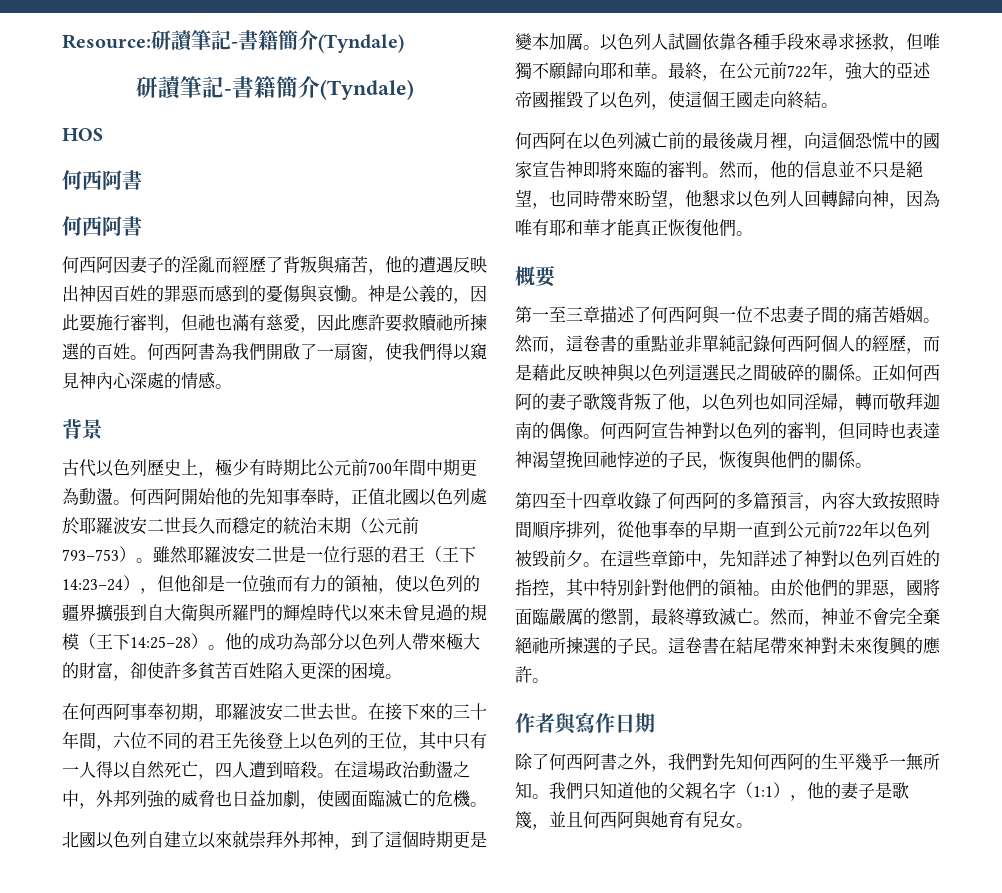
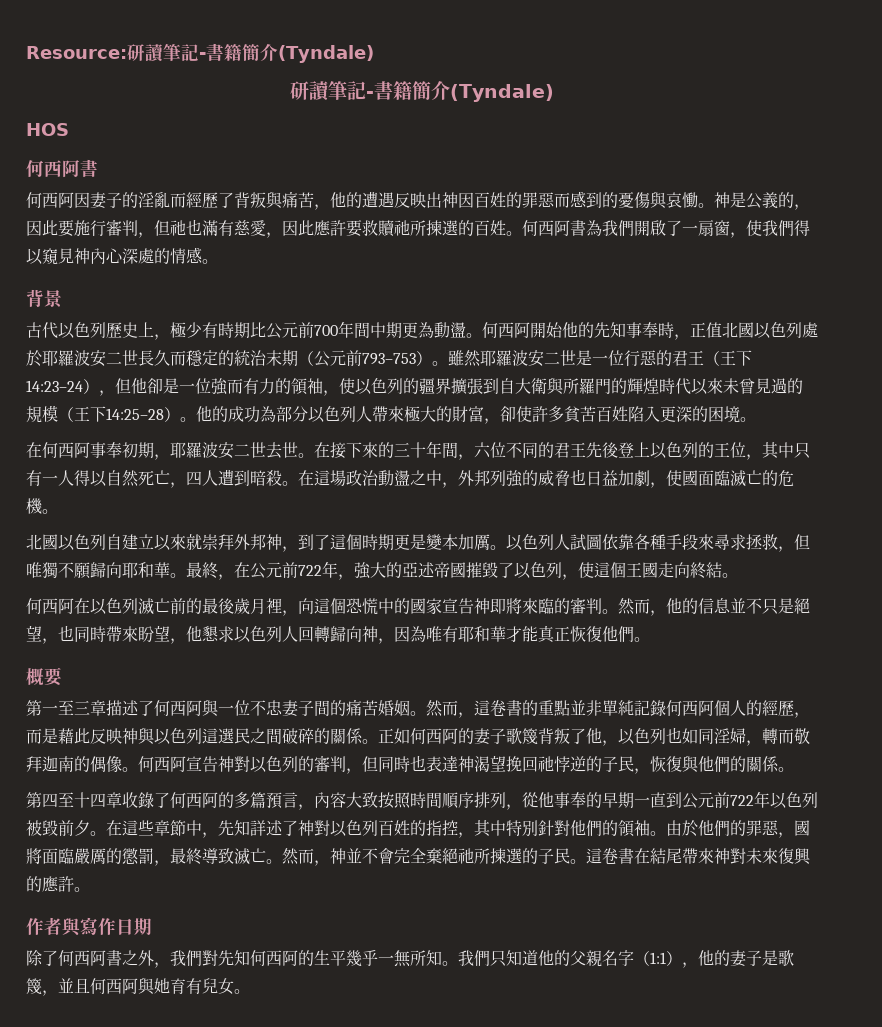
  HOS
- 何西阿書

